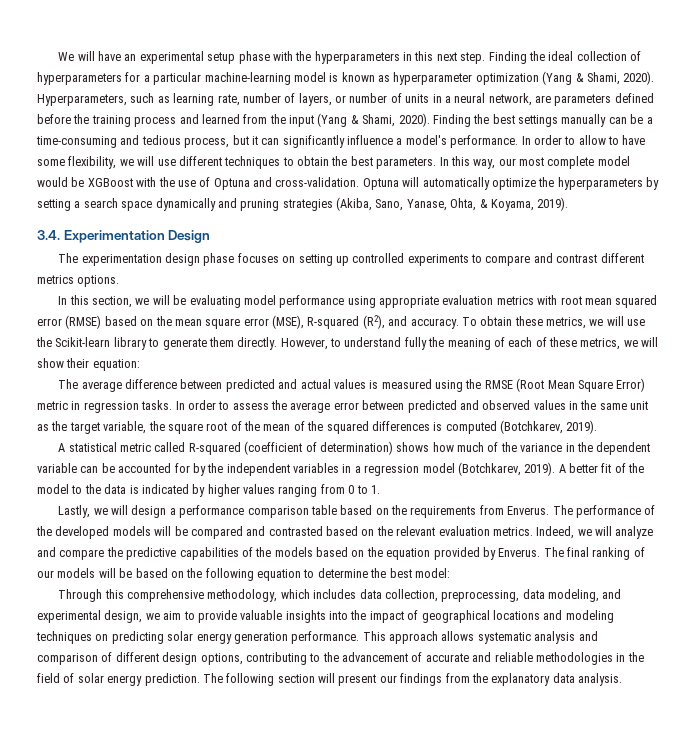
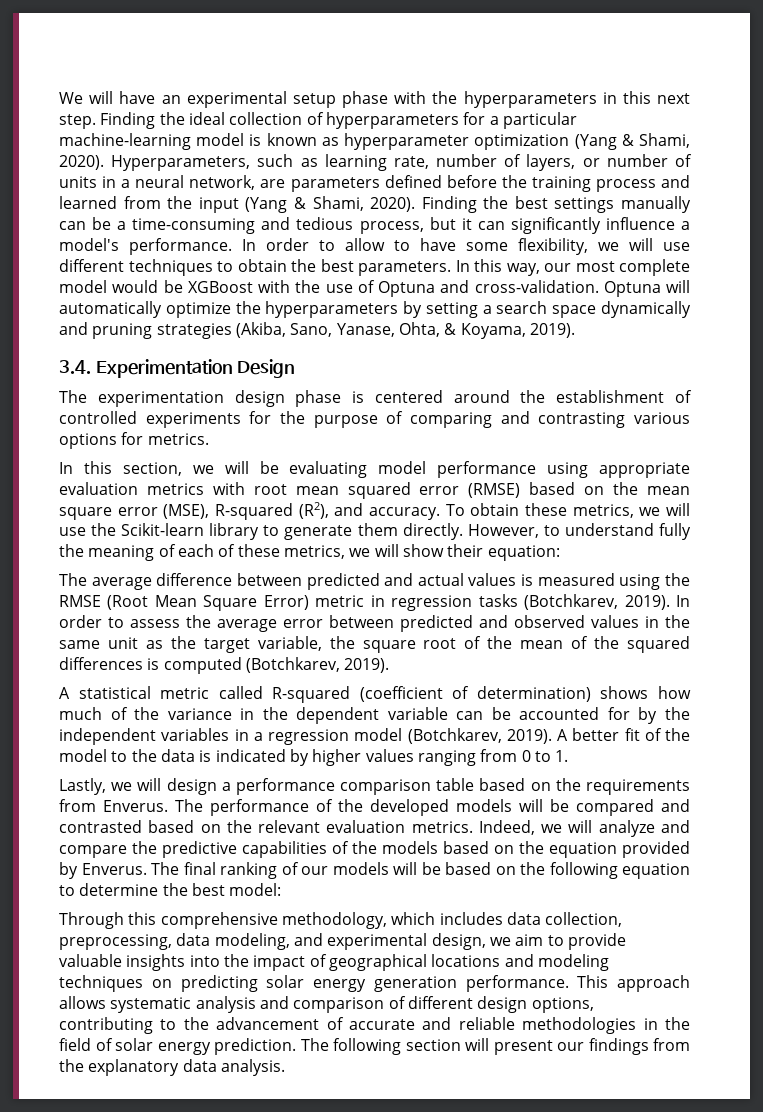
- The experimentation design phase focuses on setting up controlled experiments to compare and contrast different metrics options.
+ The experimentation design phase is centered around the establishment of controlled experiments for the purpose of comparing and contrasting various options for metrics.
- The average difference between predicted and actual values is measured using the RMSE (Root Mean Square Error) metric in regression tasks.
+ The average difference between predicted and actual values is measured using the RMSE (Root Mean Square Error) metric in regression tasks (Botchkarev, 2019).

